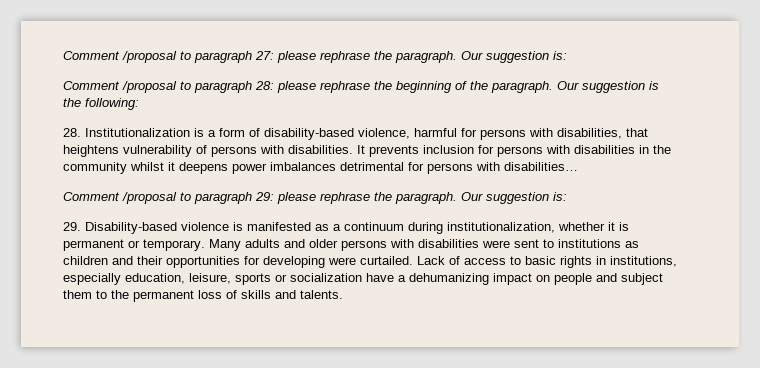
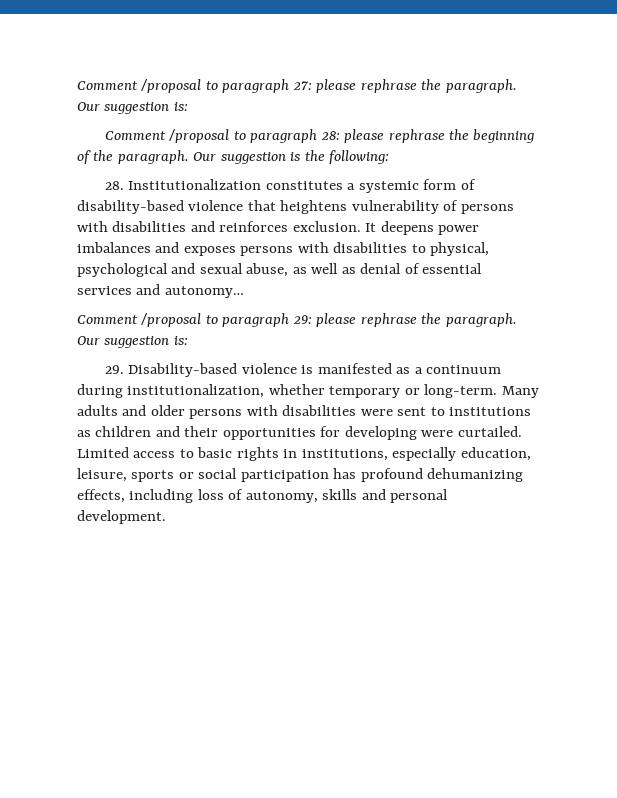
- 28. Institutionalization is a form of disability-based violence, harmful for persons with disabilities, that heightens vulnerability of persons with disabilities. It prevents inclusion for persons with disabilities in the community whilst it deepens power imbalances detrimental for persons with disabilities…
+ 28. Institutionalization constitutes a systemic form of disability-based violence that heightens vulnerability of persons with disabilities and reinforces exclusion. It deepens power imbalances and exposes persons with disabilities to physical, psychological and sexual abuse, as well as denial of essential services and autonomy…
- 29. Disability-based violence is manifested as a continuum during institutionalization, whether it is permanent or temporary.
+ 29. Disability-based violence is manifested as a continuum during institutionalization, whether temporary or long-term.
- Lack of access to basic rights in institutions, especially education, leisure, sports or socialization have a dehumanizing impact on people and subject them to the permanent loss of skills and talents.
+ Limited access to basic rights in institutions, especially education, leisure, sports or social participation has profound dehumanizing effects, including loss of autonomy, skills and personal development.

